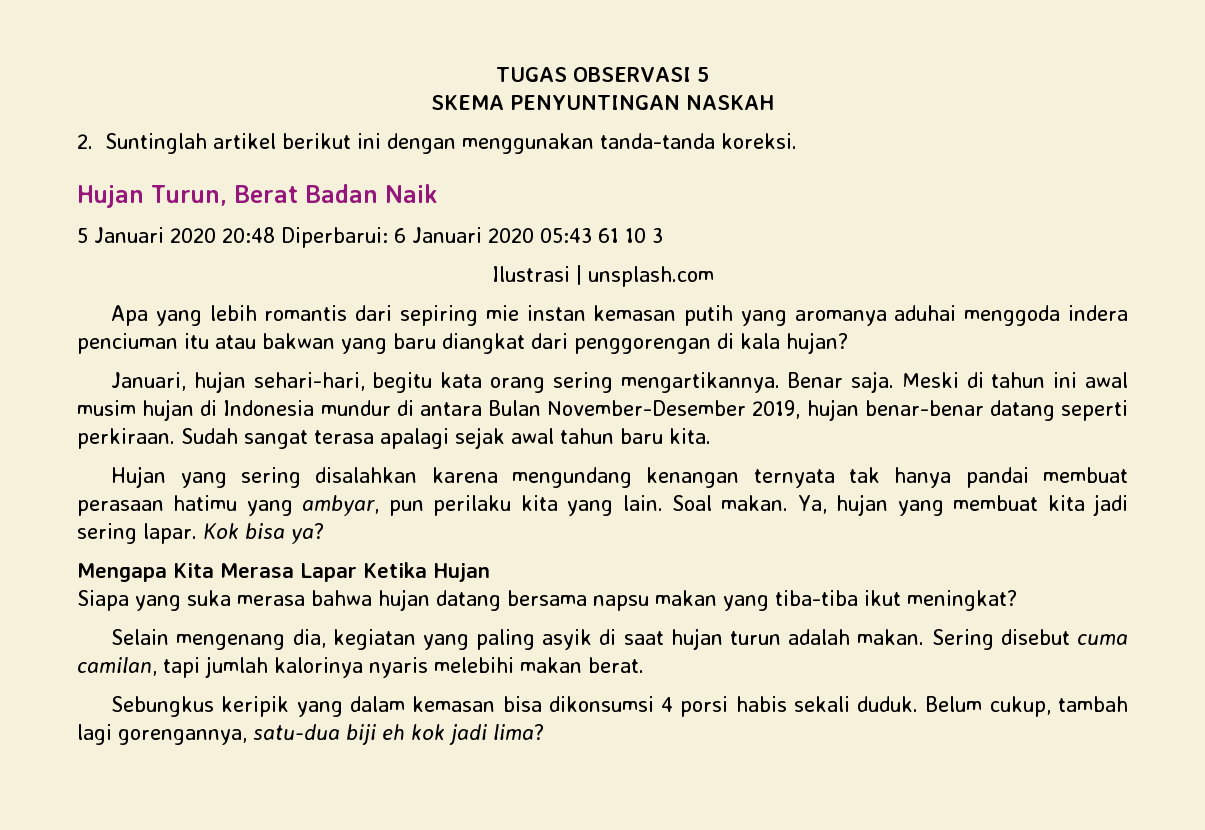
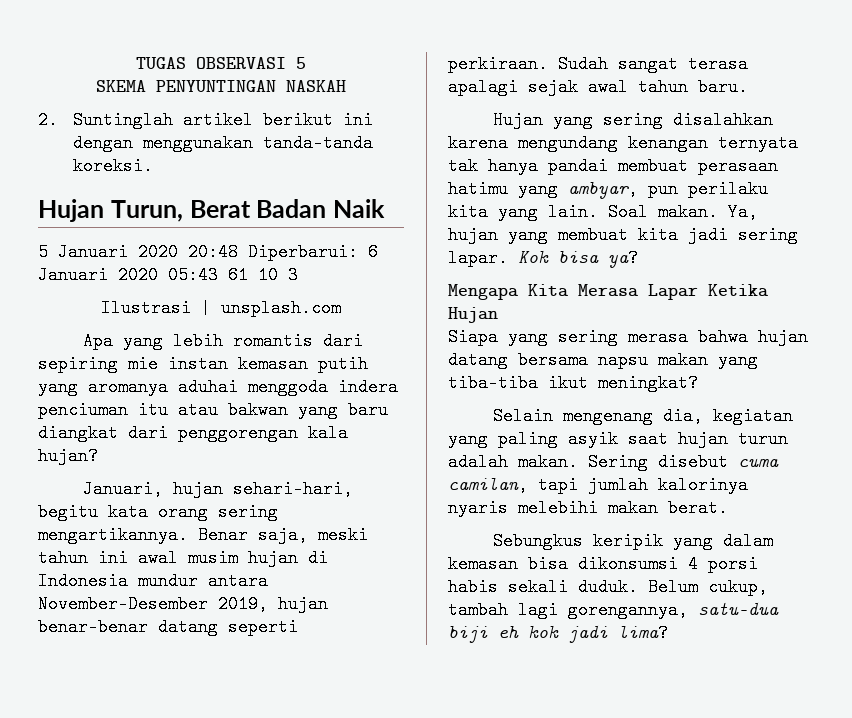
- Apa yang lebih romantis dari sepiring mie instan kemasan putih yang aromanya aduhai menggoda indera penciuman itu atau bakwan yang baru diangkat dari penggorengan di kala hujan?
+ Apa yang lebih romantis dari sepiring mie instan kemasan putih yang aromanya aduhai menggoda indera penciuman itu atau bakwan yang baru diangkat dari penggorengan kala hujan?
- Benar saja. Meski di tahun ini awal musim hujan di Indonesia mundur di antara Bulan November-Desember 2019, hujan benar-benar datang seperti perkiraan.
+ Benar saja, meski tahun ini awal musim hujan di Indonesia mundur antara November-Desember 2019, hujan benar-benar datang seperti perkiraan.
- Sudah sangat terasa apalagi sejak awal tahun baru kita.
+ Sudah sangat terasa apalagi sejak awal tahun baru.
- Siapa yang suka merasa bahwa hujan datang bersama napsu makan yang tiba-tiba ikut meningkat?
+ Siapa yang sering merasa bahwa hujan datang bersama napsu makan yang tiba-tiba ikut meningkat?
- Selain mengenang dia, kegiatan yang paling asyik di saat hujan turun adalah makan.
+ Selain mengenang dia, kegiatan yang paling asyik saat hujan turun adalah makan.

